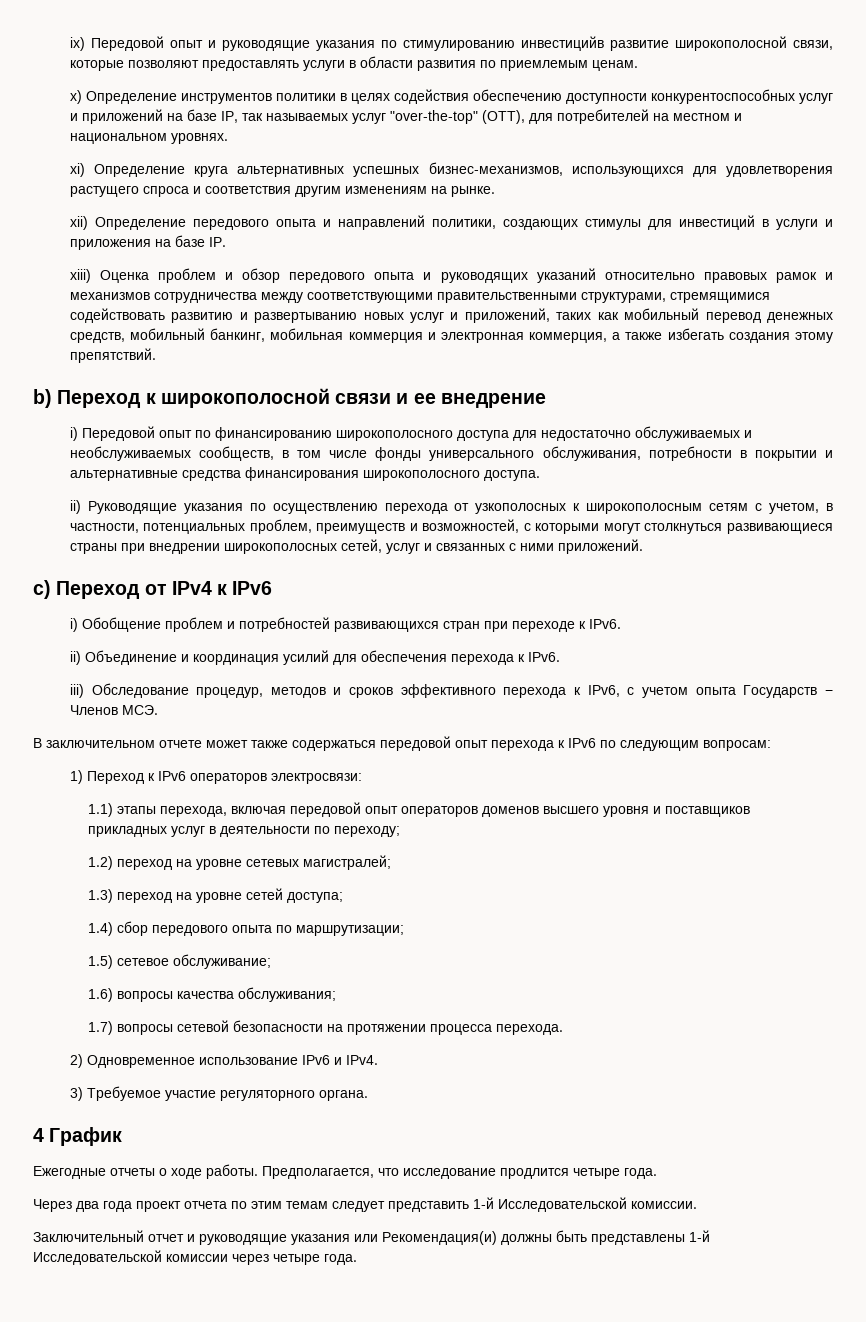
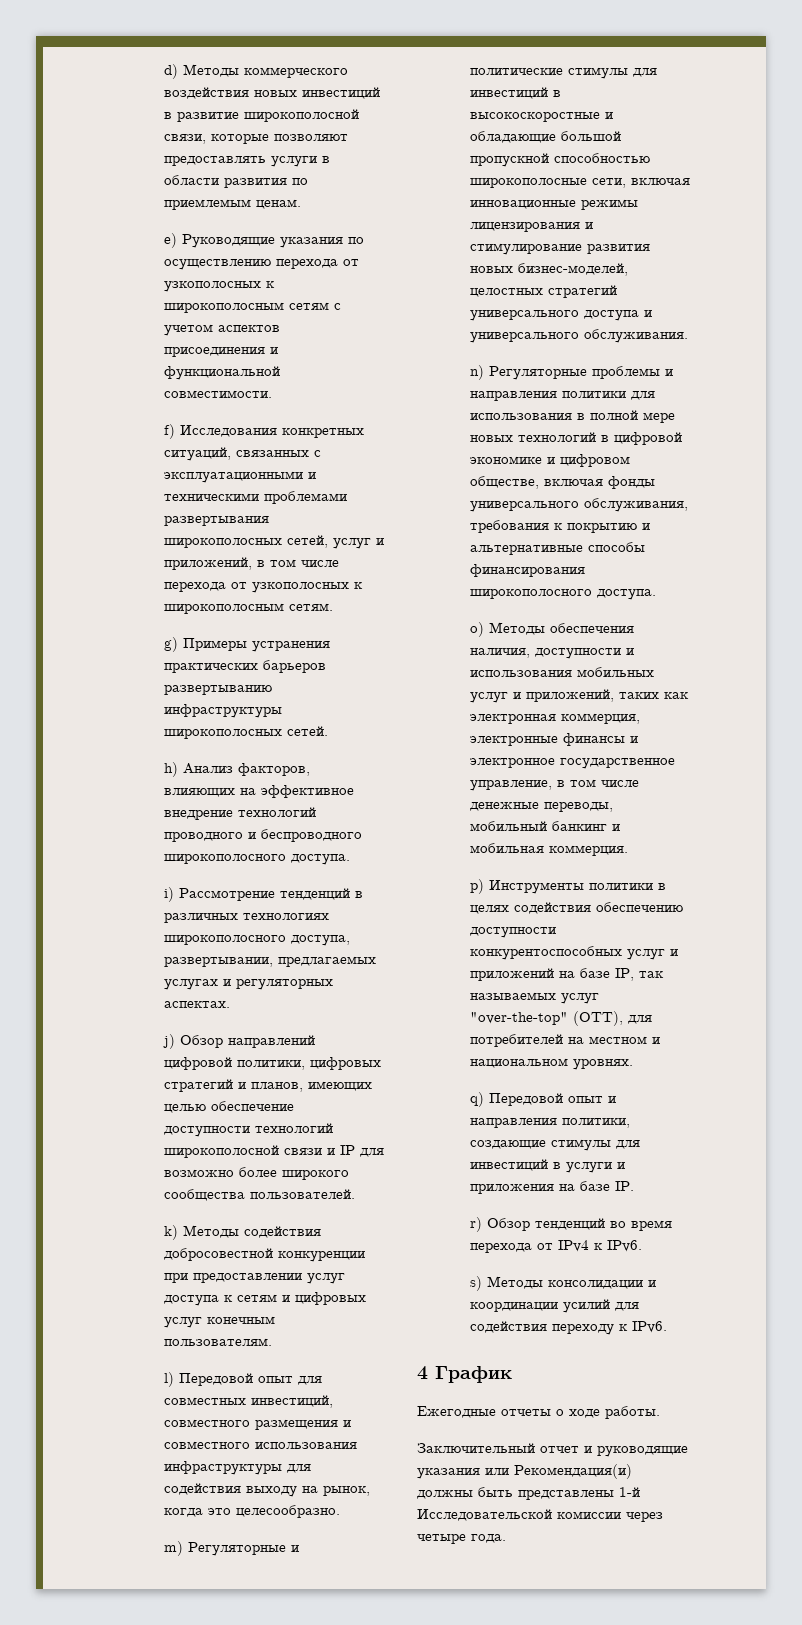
- ix) Передовой опыт и руководящие указания по стимулированию инвестицийв развитие широкополосной связи, которые позволяют предоставлять услуги в области развития по приемлемым ценам.
+ d) Методы коммерческого воздействия новых инвестиций в развитие широкополосной связи, которые позволяют предоставлять услуги в области развития по приемлемым ценам.
- x) Определение инструментов политики в целях содействия обеспечению доступности конкурентоспособных услуг и приложений на базе IP, так называемых услуг "over-the-top" (OTT), для потребителей на местном и национальном уровнях.
+ e) Руководящие указания по осуществлению перехода от узкополосных к широкополосным сетям с учетом аспектов присоединения и функциональной совместимости.
+ f) Исследования конкретных ситуаций, связанных с эксплуатационными и техническими проблемами развертывания широкополосных сетей, услуг и приложений, в том числе перехода от узкополосных к широкополосным сетям.
+ g) Примеры устранения практических барьеров развертыванию инфраструктуры широкополосных сетей.
+ h) Анализ факторов, влияющих на эффективное внедрение технологий проводного и беспроводного широкополосного доступа.
+ i) Рассмотрение тенденций в различных технологиях широкополосного доступа, развертывании, предлагаемых услугах и регуляторных аспектах.
+ j) Обзор направлений цифровой политики, цифровых стратегий и планов, имеющих целью обеспечение доступности технологий широкополосной связи и IP для возможно более широкого сообщества пользователей.
+ k) Методы содействия добросовестной конкуренции при предоставлении услуг доступа к сетям и цифровых услуг конечным пользователям.
+ l) Передовой опыт для совместных инвестиций, совместного размещения и совместного использования инфраструктуры для содействия выходу на рынок, когда это целесообразно.
+ m) Регуляторные и политические стимулы для инвестиций в высокоскоростные и обладающие большой пропускной способностью широкополосные сети, включая инновационные режимы лицензирования и стимулирование развития новых бизнес-моделей, целостных стратегий универсального доступа и универсального обслуживания.
+ n) Регуляторные проблемы и направления политики для использования в полной мере новых технологий в цифровой экономике и цифровом обществе, включая фонды универсального обслуживания, требования к покрытию и альтернативные способы финансирования широкополосного доступа.
+ o) Методы обеспечения наличия, доступности и использования мобильных услуг и приложений, таких как электронная коммерция, электронные финансы и электронное государственное управление, в том числе денежные переводы, мобильный банкинг и мобильная коммерция.
+ p) Инструменты политики в целях содействия обеспечению доступности конкурентоспособных услуг и приложений на базе IP, так называемых услуг "over-the-top" (OTT), для потребителей на местном и национальном уровнях.
- xi) Определение круга альтернативных успешных бизнес-механизмов, использующихся для удовлетворения растущего спроса и соответствия другим изменениям на рынке.
- xii) Определение передового опыта и направлений политики, создающих стимулы для инвестиций в услуги и приложения на базе IP.
+ q) Передовой опыт и направления политики, создающие стимулы для инвестиций в услуги и приложения на базе IP.
- xiii) Оценка проблем и обзор передового опыта и руководящих указаний относительно правовых рамок и механизмов сотрудничества между соответствующими правительственными структурами, стремящимися содействовать развитию и развертыванию новых услуг и приложений, таких как мобильный перевод денежных средств, мобильный банкинг, мобильная коммерция и электронная коммерция, а также избегать создания этому препятствий.
- b) Переход к широкополосной связи и ее внедрение
- i) Передовой опыт по финансированию широкополосного доступа для недостаточно обслуживаемых и необслуживаемых сообществ, в том числе фонды универсального обслуживания, потребности в покрытии и альтернативные средства финансирования широкополосного доступа.
- ii) Руководящие указания по осуществлению перехода от узкополосных к широкополосным сетям с учетом, в частности, потенциальных проблем, преимуществ и возможностей, с которыми могут столкнуться развивающиеся страны при внедрении широкополосных сетей, услуг и связанных с ними приложений.
- c) Переход от IPv4 к IPv6
- i) Обобщение проблем и потребностей развивающихся стран при переходе к IPv6.
- ii) Объединение и координация усилий для обеспечения перехода к IPv6.
- iii) Обследование процедур, методов и сроков эффективного перехода к IPv6, с учетом опыта Государств − Членов МСЭ.
- В заключительном отчете может также содержаться передовой опыт перехода к IPv6 по следующим вопросам:
- 1) Переход к IPv6 операторов электросвязи:
- 1.1) этапы перехода, включая передовой опыт операторов доменов высшего уровня и поставщиков прикладных услуг в деятельности по переходу;
- 1.2) переход на уровне сетевых магистралей;
- 1.3) переход на уровне сетей доступа;
- 1.4) сбор передового опыта по маршрутизации;
- 1.5) сетевое обслуживание;
- 1.6) вопросы качества обслуживания;
- 1.7) вопросы сетевой безопасности на протяжении процесса перехода.
- 2) Одновременное использование IPv6 и IPv4.
- 3) Требуемое участие регуляторного органа.
+ r) Обзор тенденций во время перехода от IPv4 к IPv6.
+ s) Методы консолидации и координации усилий для содействия переходу к IPv6.
- Предполагается, что исследование продлится четыре года.
- Через два года проект отчета по этим темам следует представить 1-й Исследовательской комиссии.

